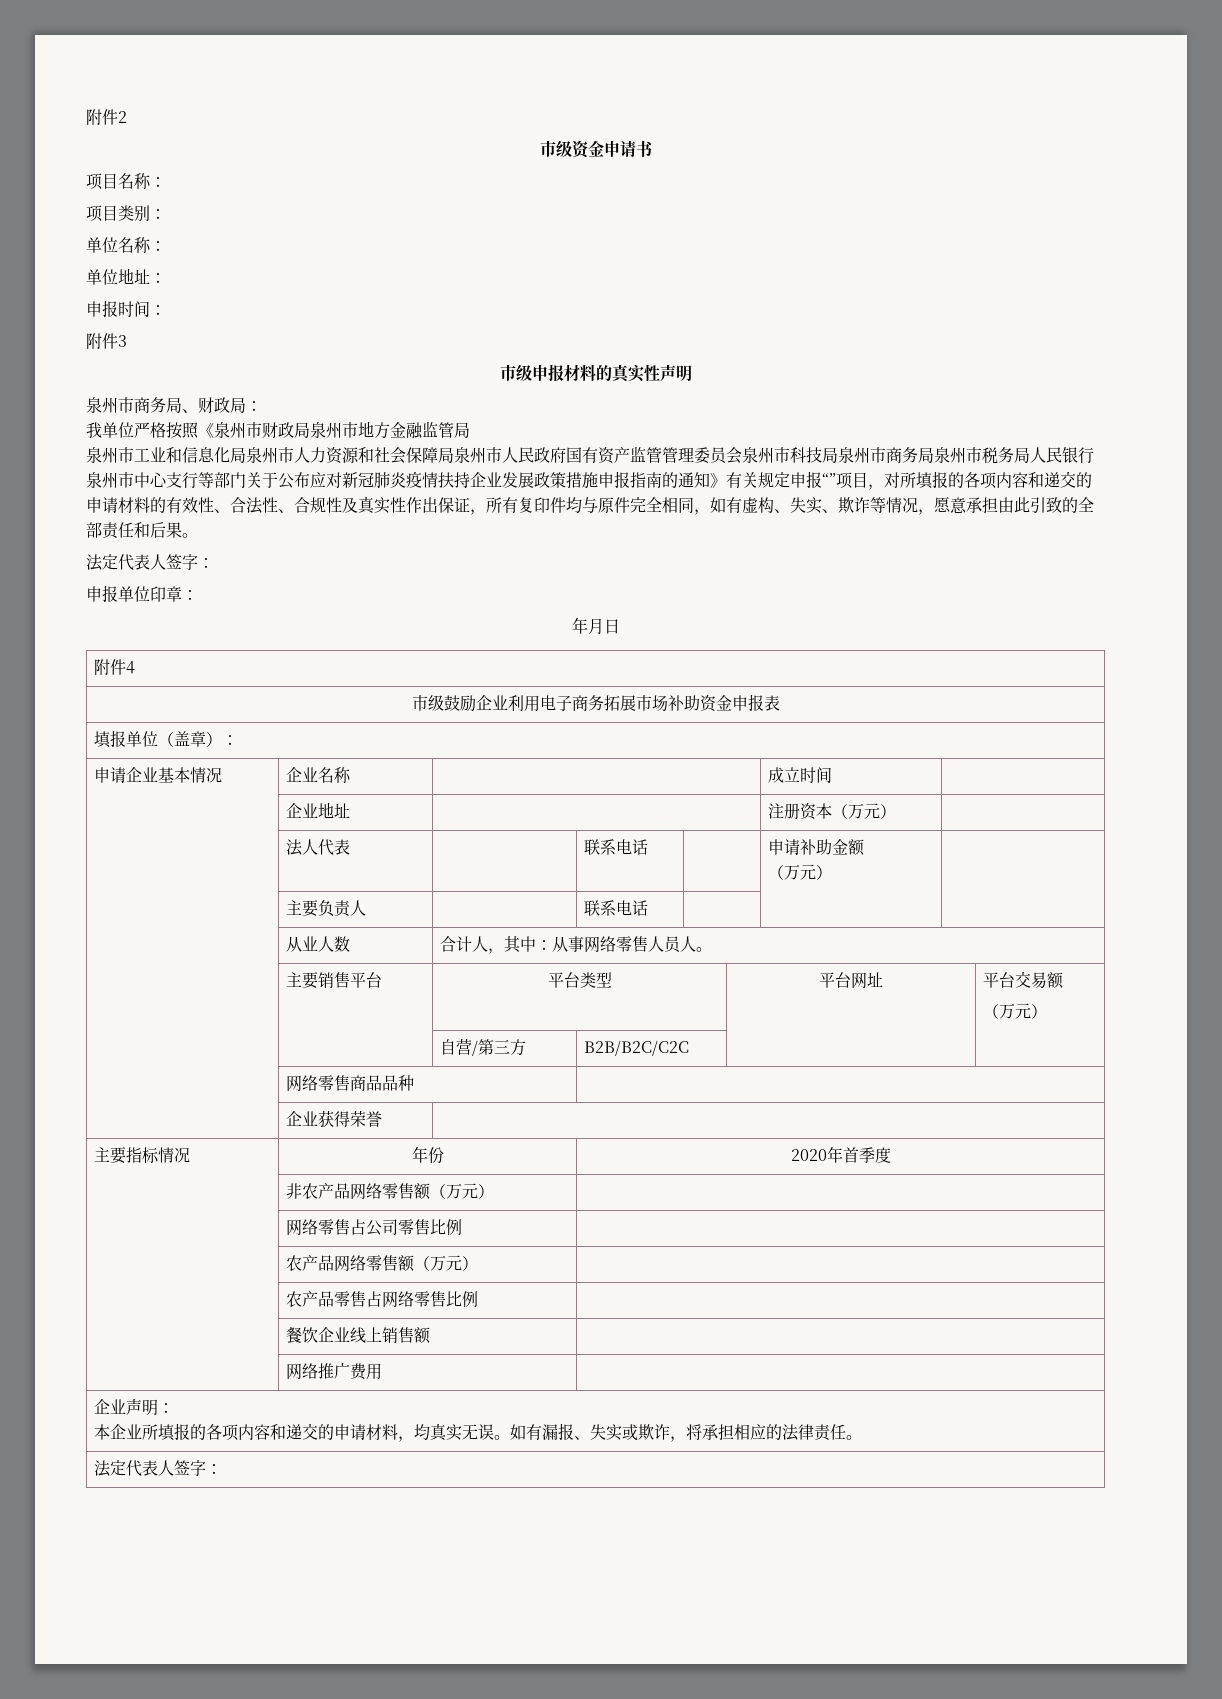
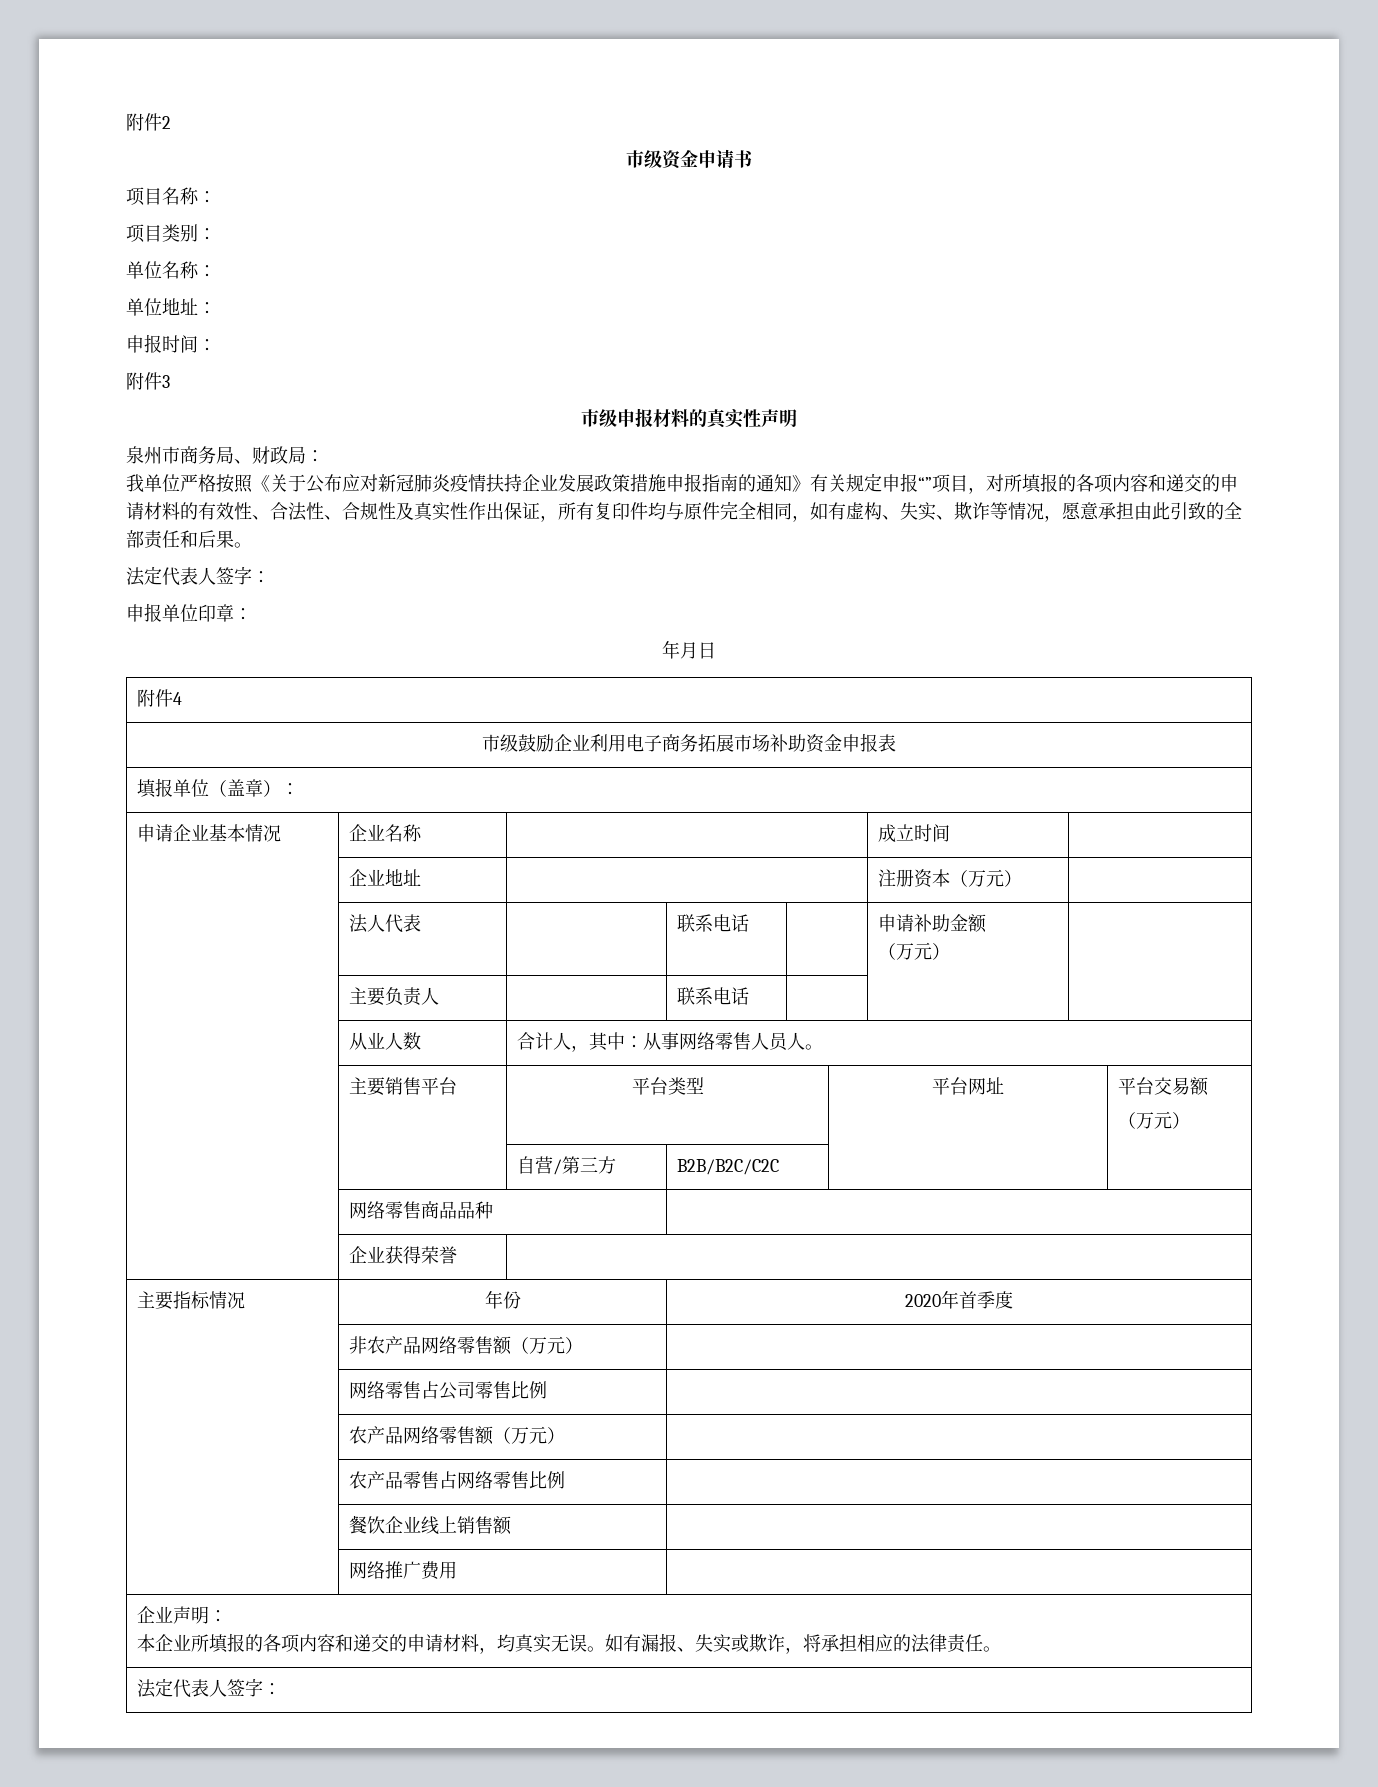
- 我单位严格按照《泉州市财政局泉州市地方金融监管局
- 泉州市工业和信息化局泉州市人力资源和社会保障局泉州市人民政府国有资产监管管理委员会泉州市科技局泉州市商务局泉州市税务局人民银行泉州市中心支行等部门关于公布应对新冠肺炎疫情扶持企业发展政策措施申报指南的通知》有关规定申报“”项目，对所填报的各项内容和递交的申请材料的有效性、合法性、合规性及真实性作出保证，所有复印件均与原件完全相同，如有虚构、失实、欺诈等情况，愿意承担由此引致的全部责任和后果。
+ 我单位严格按照《关于公布应对新冠肺炎疫情扶持企业发展政策措施申报指南的通知》有关规定申报“”项目，对所填报的各项内容和递交的申请材料的有效性、合法性、合规性及真实性作出保证，所有复印件均与原件完全相同，如有虚构、失实、欺诈等情况，愿意承担由此引致的全部责任和后果。

